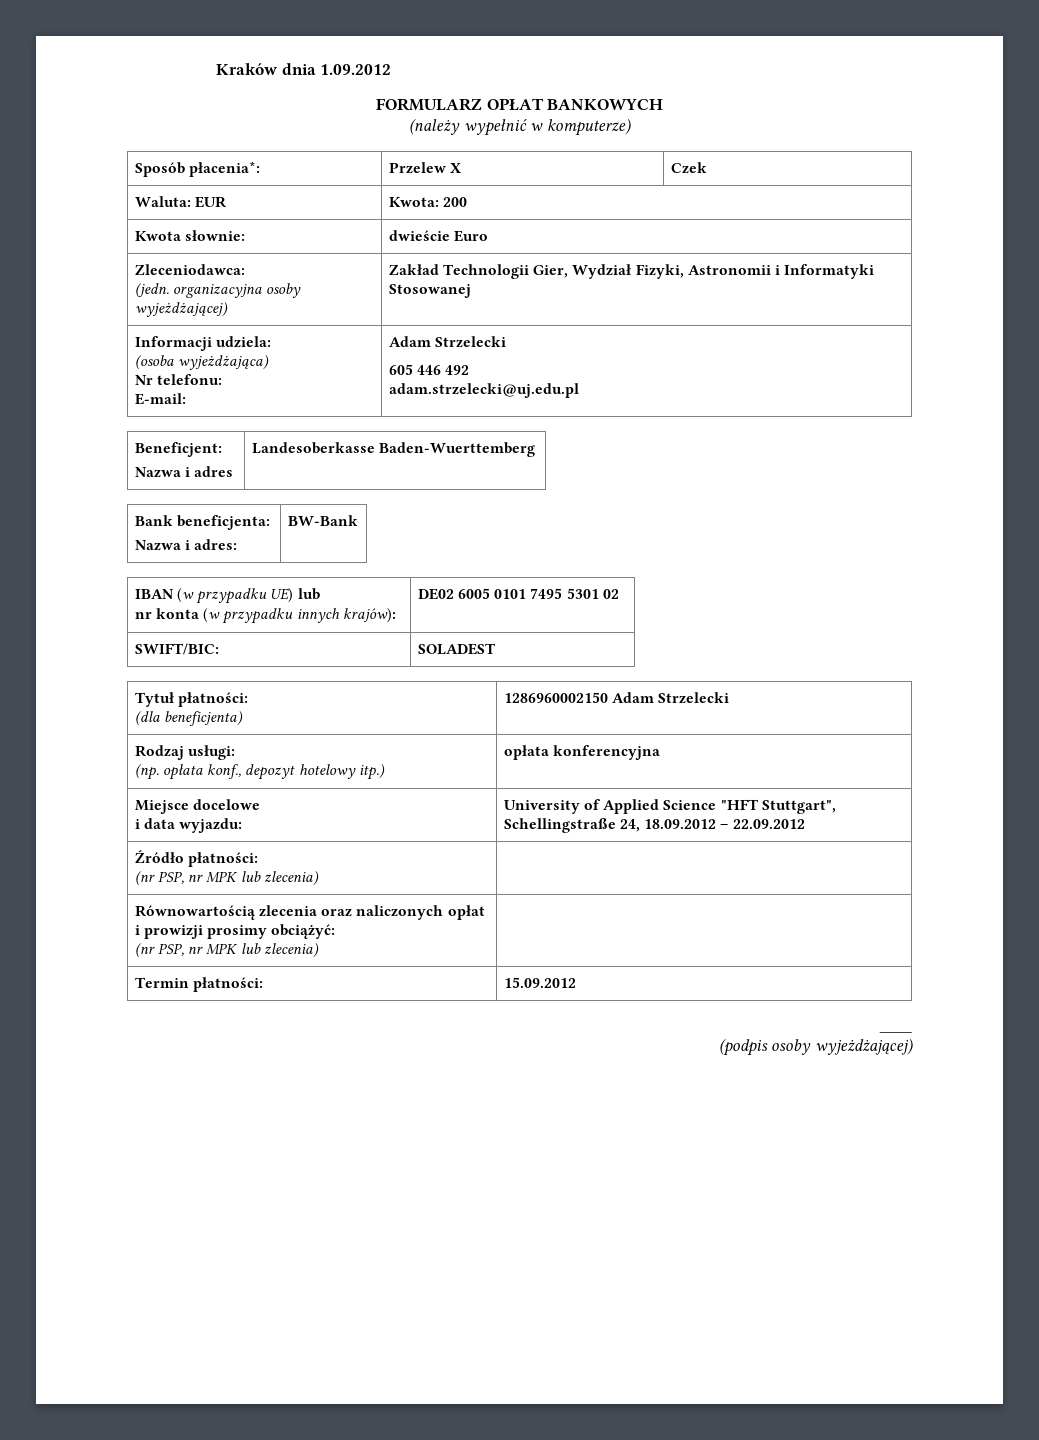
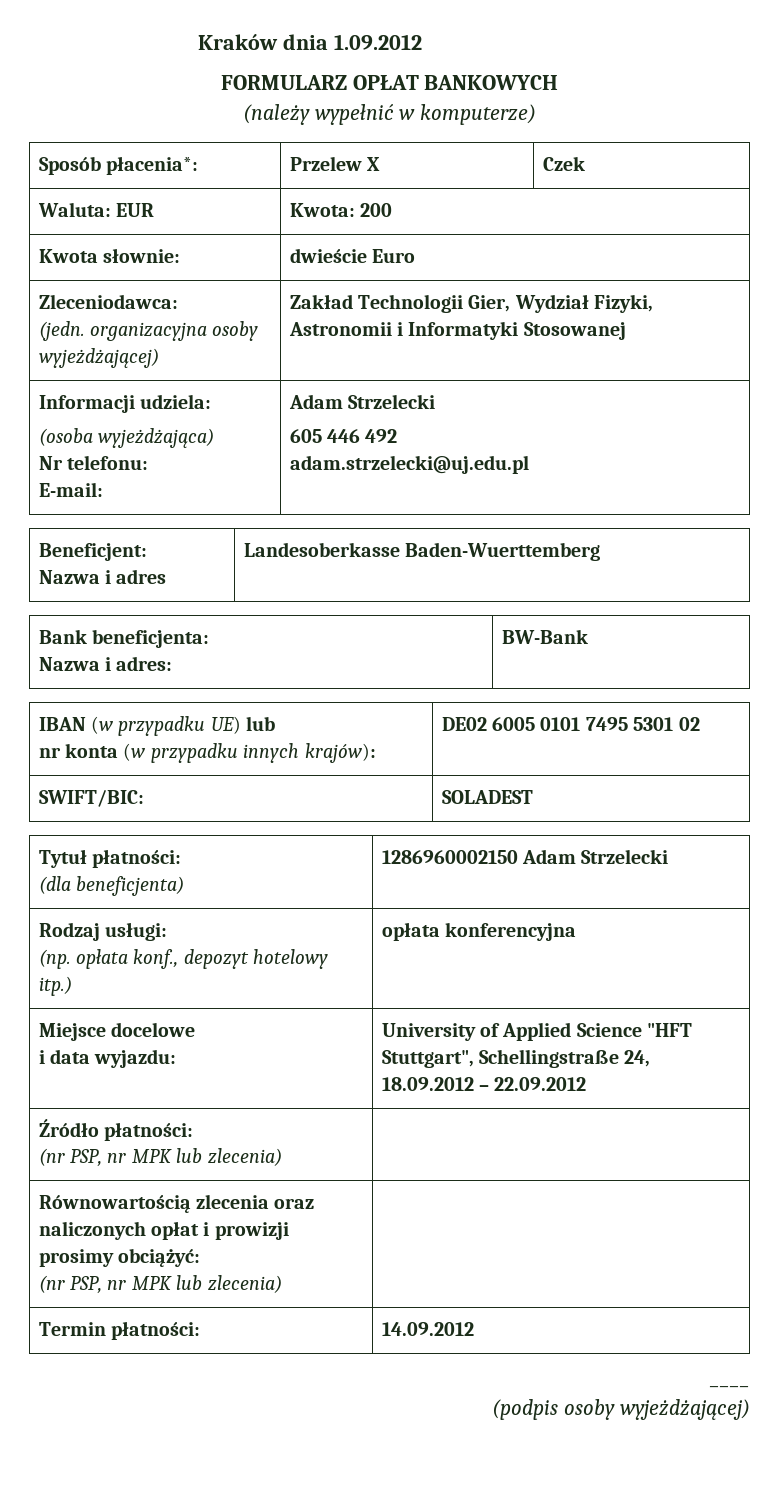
- Termin płatności: | 15.09.2012
+ Termin płatności: | 14.09.2012

